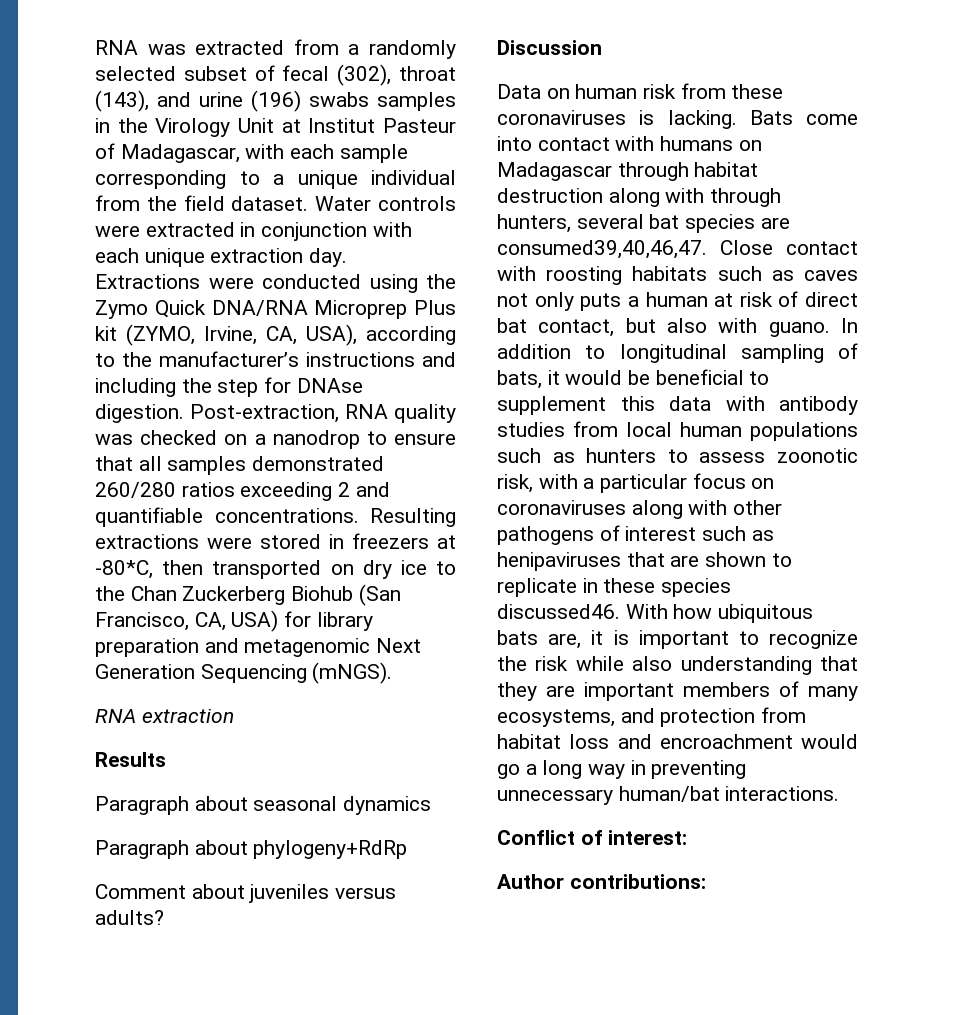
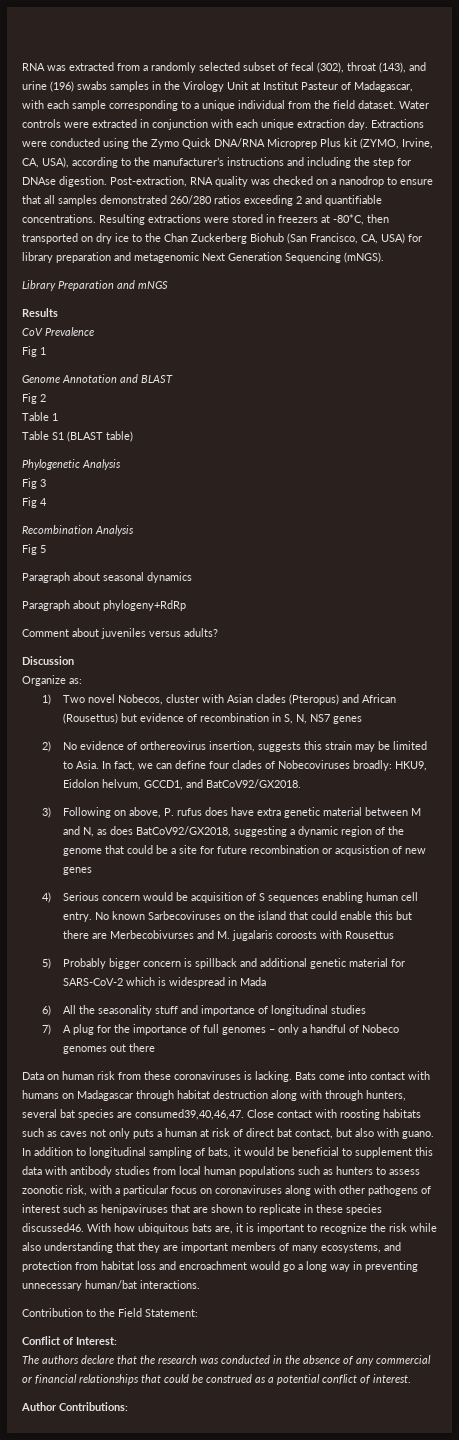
- RNA extraction
+ Library Preparation and mNGS
  Results
+ CoV Prevalence
+ Fig 1
+ Genome Annotation and BLAST
+ Fig 2
+ Table 1
+ Table S1 (BLAST table)
+ Phylogenetic Analysis
+ Fig 3
+ Fig 4
+ Recombination Analysis
+ Fig 5
+ Organize as:
+ 1) Two novel Nobecos, cluster with Asian clades (Pteropus) and African (Rousettus) but evidence of recombination in S, N, NS7 genes
+ 2) No evidence of orthereovirus insertion, suggests this strain may be limited to Asia. In fact, we can define four clades of Nobecoviruses broadly: HKU9, Eidolon helvum, GCCD1, and BatCoV92/GX2018.
+ 3) Following on above, P. rufus does have extra genetic material between M and N, as does BatCoV92/GX2018, suggesting a dynamic region of the genome that could be a site for future recombination or acqusistion of new genes
+ 4) Serious concern would be acquisition of S sequences enabling human cell entry. No known Sarbecoviruses on the island that could enable this but there are Merbecobivurses and M. jugalaris coroosts with Rousettus
+ 5) Probably bigger concern is spillback and additional genetic material for SARS-CoV-2 which is widespread in Mada
+ 6) All the seasonality stuff and importance of longitudinal studies
+ 7) A plug for the importance of full genomes – only a handful of Nobeco genomes out there
- Conflict of interest:
+ Contribution to the Field Statement:
+ Conflict of Interest:
+ The authors declare that the research was conducted in the absence of any commercial or financial relationships that could be construed as a potential conflict of interest.
- Author contributions:
+ Author Contributions:

